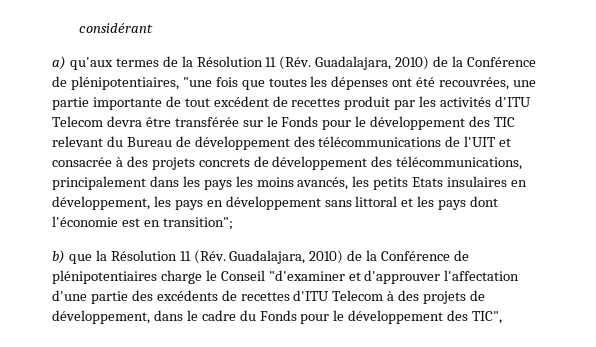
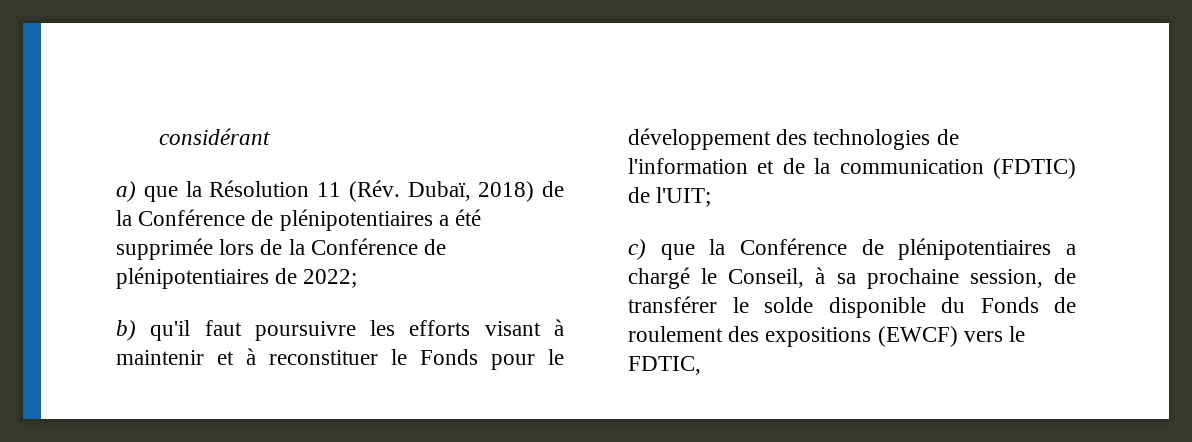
- a) qu'aux termes de la Résolution 11 (Rév. Guadalajara, 2010) de la Conférence de plénipotentiaires, "une fois que toutes les dépenses ont été recouvrées, une partie importante de tout excédent de recettes produit par les activités d'ITU Telecom devra être transférée sur le Fonds pour le développement des TIC relevant du Bureau de développement des télécommunications de l'UIT et consacrée à des projets concrets de développement des télécommunications, principalement dans les pays les moins avancés, les petits Etats insulaires en développement, les pays en développement sans littoral et les pays dont l'économie est en transition";
- b) que la Résolution 11 (Rév. Guadalajara, 2010) de la Conférence de plénipotentiaires charge le Conseil "d'examiner et d'approuver l'affectation d'une partie des excédents de recettes d'ITU Telecom à des projets de développement, dans le cadre du Fonds pour le développement des TIC",
+ a) que la Résolution 11 (Rév. Dubaï, 2018) de la Conférence de plénipotentiaires a été supprimée lors de la Conférence de plénipotentiaires de 2022;
+ b) qu'il faut poursuivre les efforts visant à maintenir et à reconstituer le Fonds pour le développement des technologies de l'information et de la communication (FDTIC) de l'UIT;
+ c) que la Conférence de plénipotentiaires a chargé le Conseil, à sa prochaine session, de transférer le solde disponible du Fonds de roulement des expositions (EWCF) vers le FDTIC,

